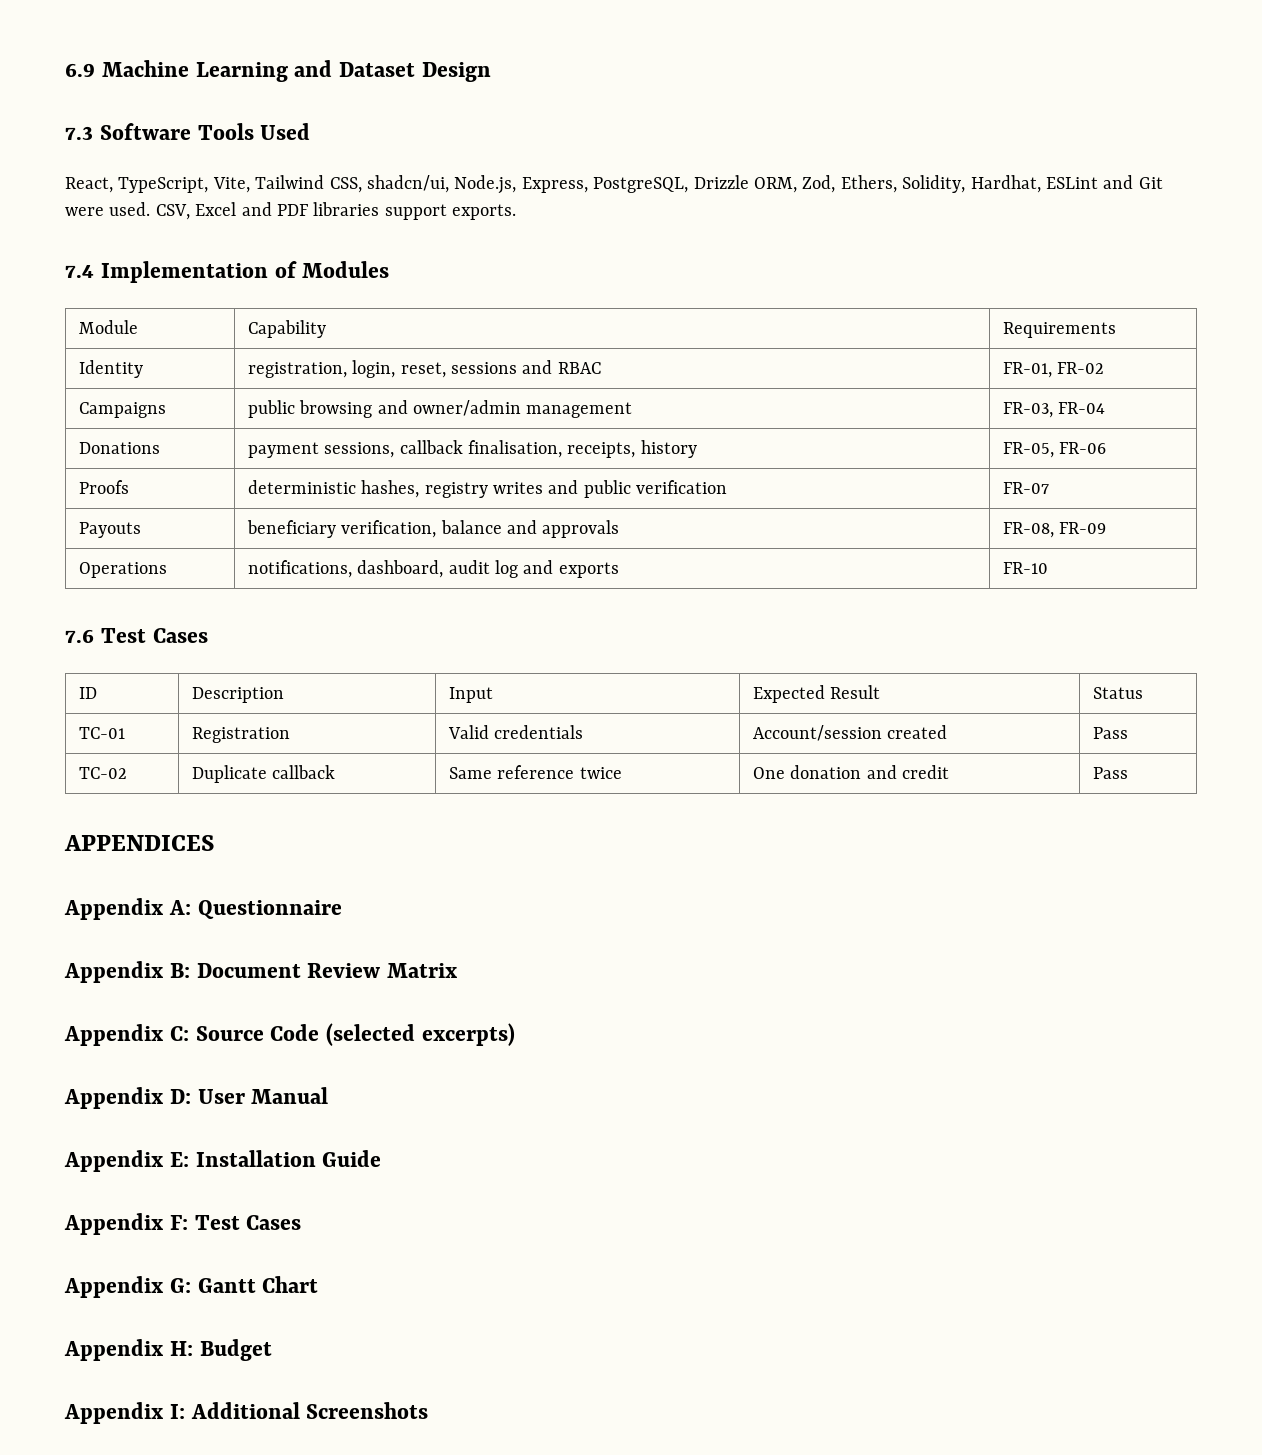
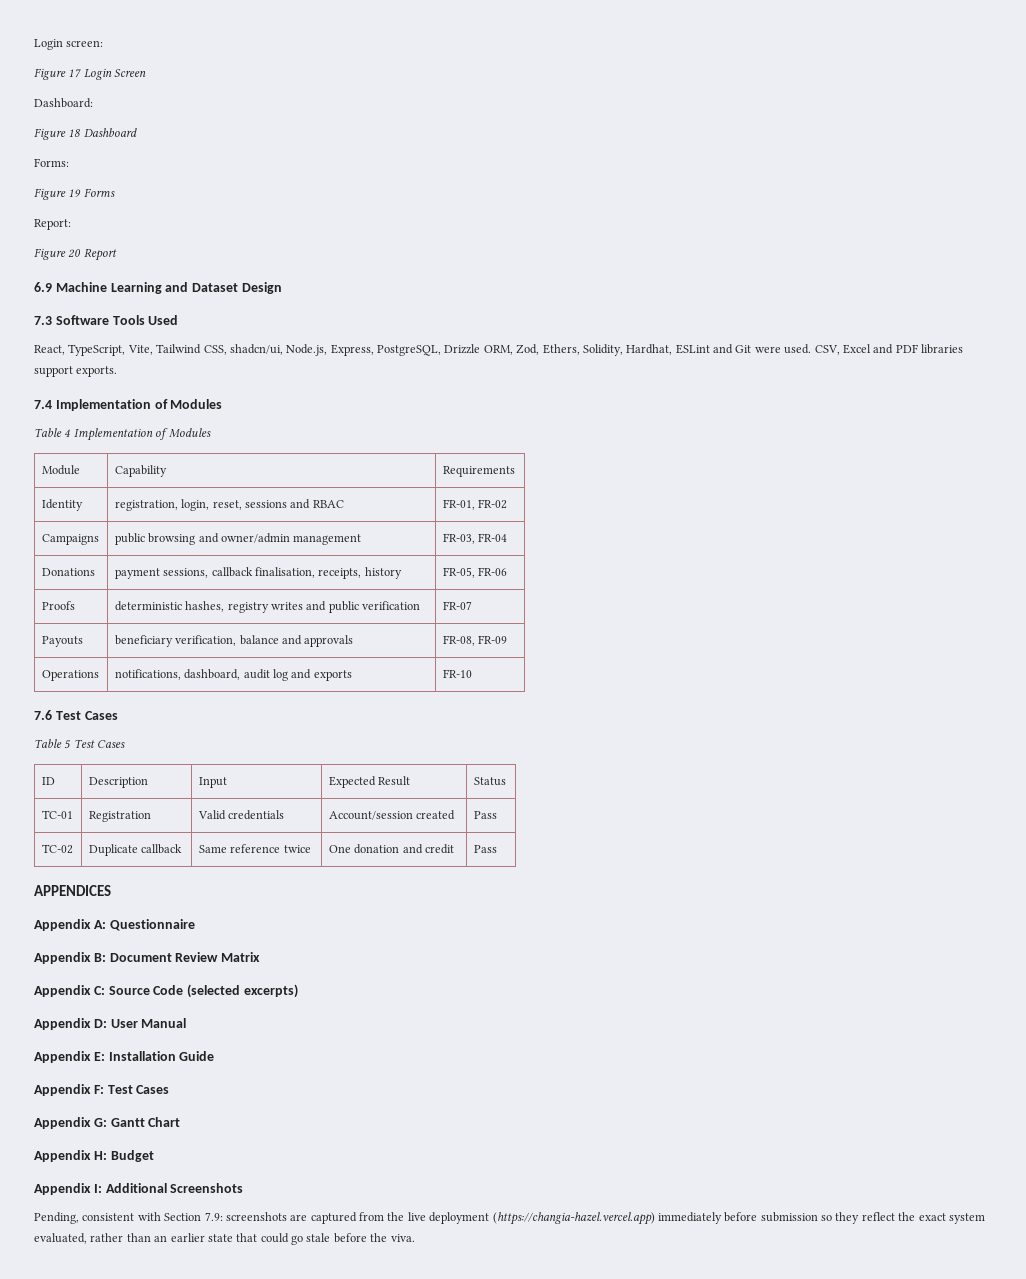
+ Login screen:
+ Figure 17 Login Screen
+ Dashboard:
+ Figure 18 Dashboard
+ Forms:
+ Figure 19 Forms
+ Report:
+ Figure 20 Report
+ Table 4 Implementation of Modules
+ Table 5 Test Cases
+ Pending, consistent with Section 7.9: screenshots are captured from the live deployment (https://changia-hazel.vercel.app) immediately before submission so they reflect the exact system evaluated, rather than an earlier state that could go stale before the viva.

